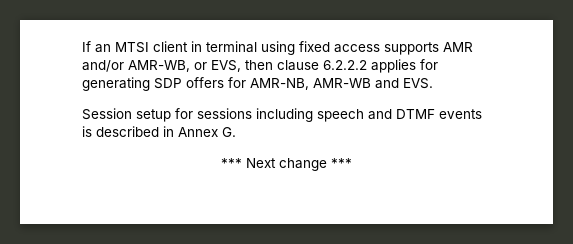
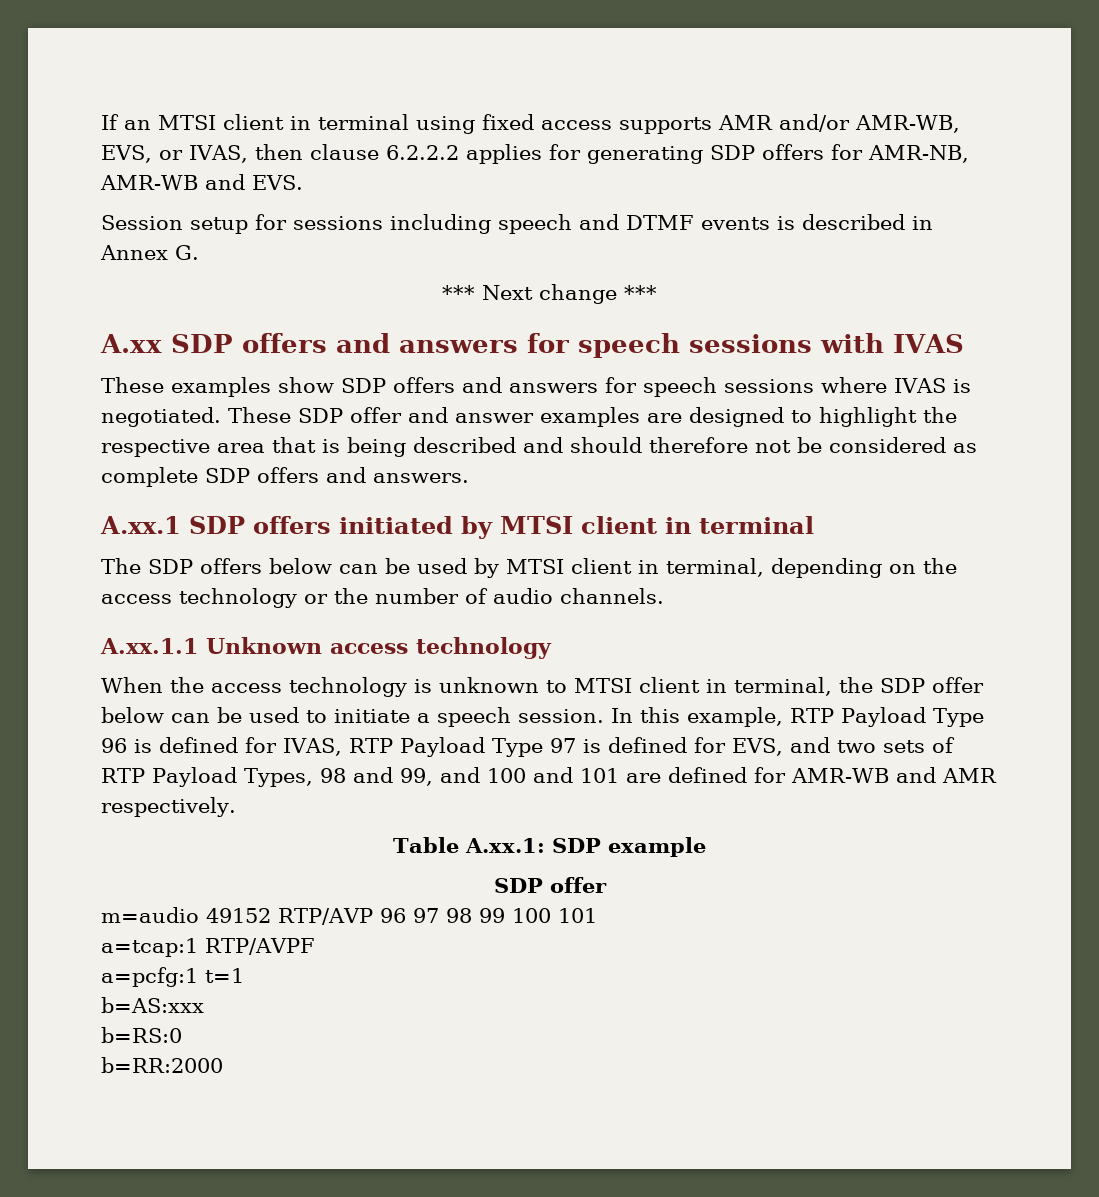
- If an MTSI client in terminal using fixed access supports AMR and/or AMR-WB, or EVS, then clause 6.2.2.2 applies for generating SDP offers for AMR-NB, AMR-WB and EVS.
+ If an MTSI client in terminal using fixed access supports AMR and/or AMR-WB, EVS, or IVAS, then clause 6.2.2.2 applies for generating SDP offers for AMR-NB, AMR-WB and EVS.
+ A.xx SDP offers and answers for speech sessions with IVAS
+ These examples show SDP offers and answers for speech sessions where IVAS is negotiated. These SDP offer and answer examples are designed to highlight the respective area that is being described and should therefore not be considered as complete SDP offers and answers.
+ A.xx.1 SDP offers initiated by MTSI client in terminal
+ The SDP offers below can be used by MTSI client in terminal, depending on the access technology or the number of audio channels.
+ A.xx.1.1 Unknown access technology
+ When the access technology is unknown to MTSI client in terminal, the SDP offer below can be used to initiate a speech session. In this example, RTP Payload Type 96 is defined for IVAS, RTP Payload Type 97 is defined for EVS, and two sets of RTP Payload Types, 98 and 99, and 100 and 101 are defined for AMR-WB and AMR respectively.
+ Table A.xx.1: SDP example
+ SDP offer
+ m=audio 49152 RTP/AVP 96 97 98 99 100 101
+ a=tcap:1 RTP/AVPF
+ a=pcfg:1 t=1
+ b=AS:xxx
+ b=RS:0
+ b=RR:2000

